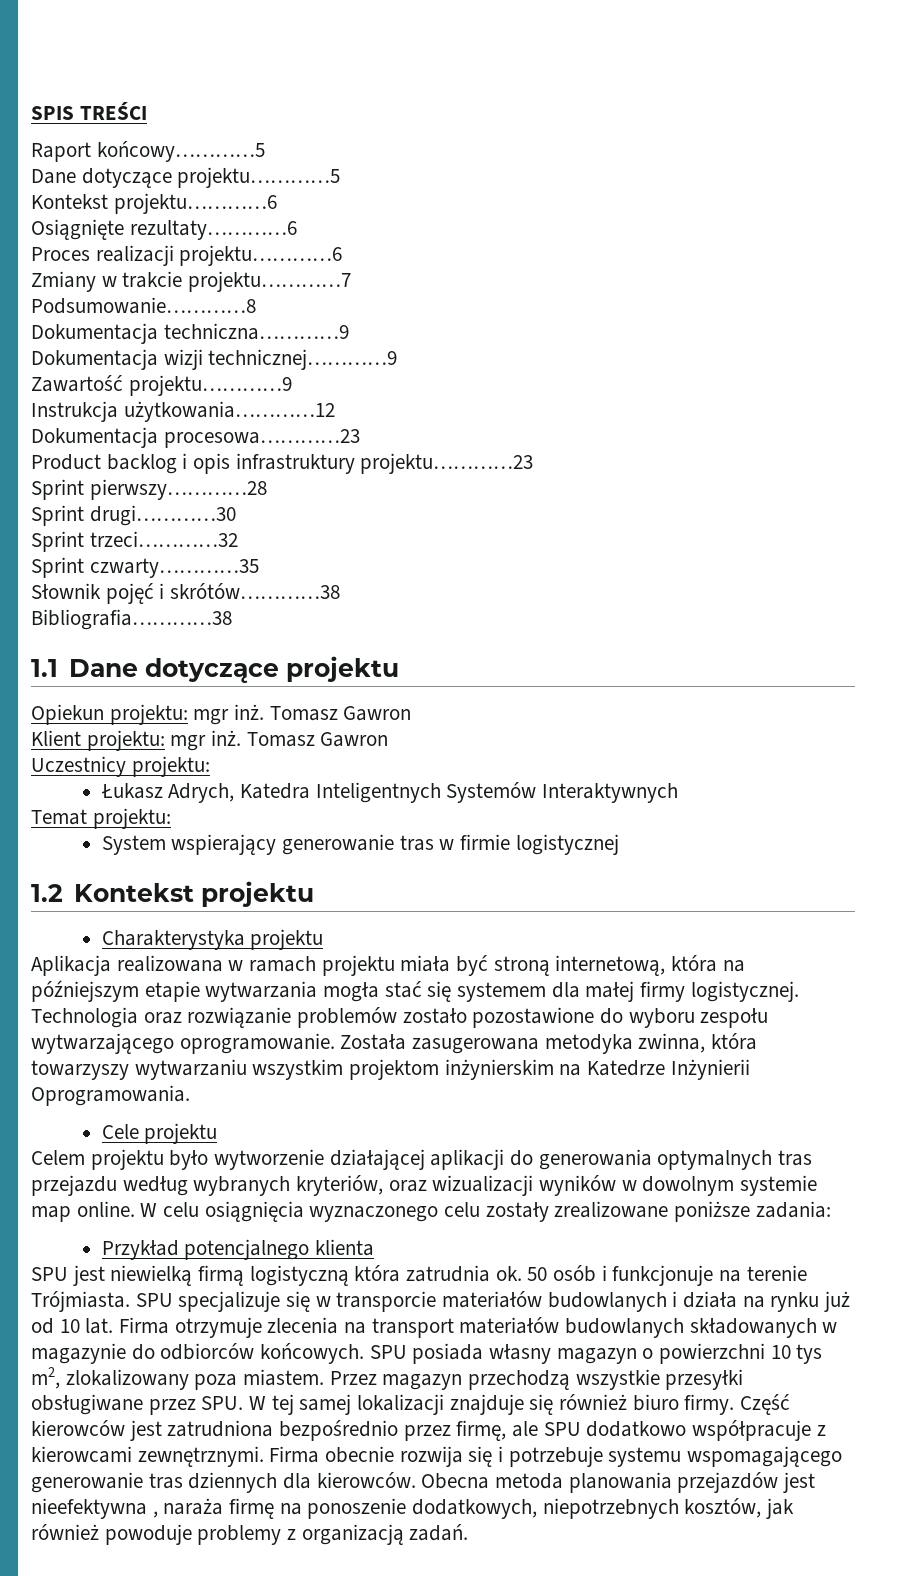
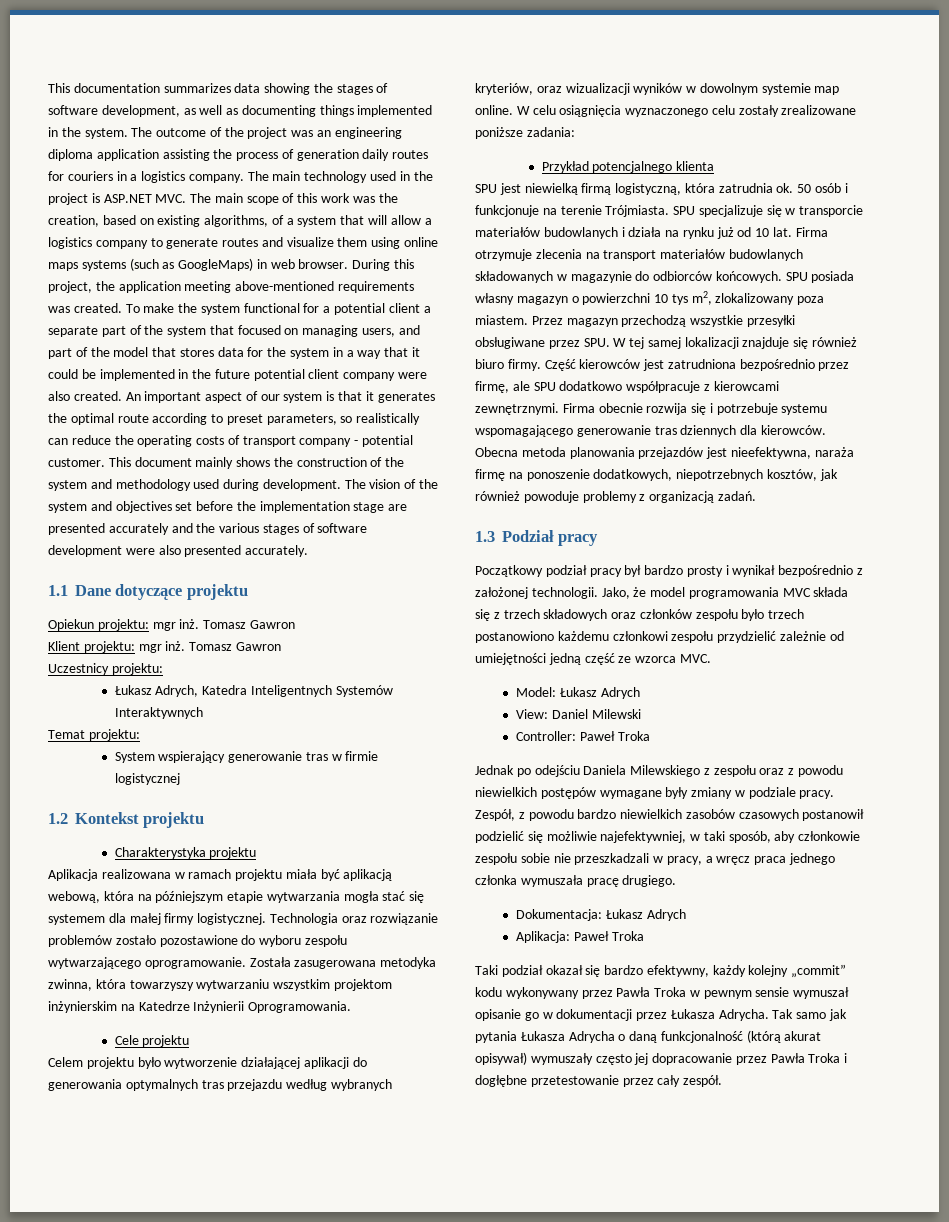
- SPIS TREŚCI
- Raport końcowy…………5
- Dane dotyczące projektu…………5
- Kontekst projektu…………6
- Osiągnięte rezultaty…………6
- Proces realizacji projektu…………6
- Zmiany w trakcie projektu…………7
- Podsumowanie…………8
- Dokumentacja techniczna…………9
- Dokumentacja wizji technicznej…………9
- Zawartość projektu…………9
- Instrukcja użytkowania…………12
- Dokumentacja procesowa…………23
- Product backlog i opis infrastruktury projektu…………23
- Sprint pierwszy…………28
- Sprint drugi…………30
- Sprint trzeci…………32
- Sprint czwarty…………35
- Słownik pojęć i skrótów…………38
- Bibliografia…………38
+ This documentation summarizes data showing the stages of software development, as well as documenting things implemented in the system. The outcome of the project was an engineering diploma application assisting the process of generation daily routes for couriers in a logistics company. The main technology used in the project is ASP.NET MVC. The main scope of this work was the creation, based on existing algorithms, of a system that will allow a logistics company to generate routes and visualize them using online maps systems (such as GoogleMaps) in web browser. During this project, the application meeting above-mentioned requirements was created. To make the system functional for a potential client a separate part of the system that focused on managing users, and part of the model that stores data for the system in a way that it could be implemented in the future potential client company were also created. An important aspect of our system is that it generates the optimal route according to preset parameters, so realistically can reduce the operating costs of transport company - potential customer. This document mainly shows the construction of the system and methodology used during development. The vision of the system and objectives set before the implementation stage are presented accurately and the various stages of software development were also presented accurately.
- Aplikacja realizowana w ramach projektu miała być stroną internetową, która na późniejszym etapie wytwarzania mogła stać się systemem dla małej firmy logistycznej.
+ Aplikacja realizowana w ramach projektu miała być aplikacją webową, która na późniejszym etapie wytwarzania mogła stać się systemem dla małej firmy logistycznej.
- SPU jest niewielką firmą logistyczną która zatrudnia ok.
+ SPU jest niewielką firmą logistyczną, która zatrudnia ok.
- Obecna metoda planowania przejazdów jest nieefektywna , naraża firmę na ponoszenie dodatkowych, niepotrzebnych kosztów, jak również powoduje problemy z organizacją zadań.
+ Obecna metoda planowania przejazdów jest nieefektywna, naraża firmę na ponoszenie dodatkowych, niepotrzebnych kosztów, jak również powoduje problemy z organizacją zadań.
+ 1.3 Podział pracy
+ Początkowy podział pracy był bardzo prosty i wynikał bezpośrednio z założonej technologii. Jako, że model programowania MVC składa się z trzech składowych oraz członków zespołu było trzech postanowiono każdemu członkowi zespołu przydzielić zależnie od umiejętności jedną część ze wzorca MVC.
+ Model: Łukasz Adrych
+ View: Daniel Milewski
+ Controller: Paweł Troka
+ Jednak po odejściu Daniela Milewskiego z zespołu oraz z powodu niewielkich postępów wymagane były zmiany w podziale pracy. Zespół, z powodu bardzo niewielkich zasobów czasowych postanowił podzielić się możliwie najefektywniej, w taki sposób, aby członkowie zespołu sobie nie przeszkadzali w pracy, a wręcz praca jednego członka wymuszała pracę drugiego.
+ Dokumentacja: Łukasz Adrych
+ Aplikacja: Paweł Troka
+ Taki podział okazał się bardzo efektywny, każdy kolejny „commit” kodu wykonywany przez Pawła Troka w pewnym sensie wymuszał opisanie go w dokumentacji przez Łukasza Adrycha. Tak samo jak pytania Łukasza Adrycha o daną funkcjonalność (którą akurat opisywał) wymuszały często jej dopracowanie przez Pawła Troka i dogłębne przetestowanie przez cały zespół.

